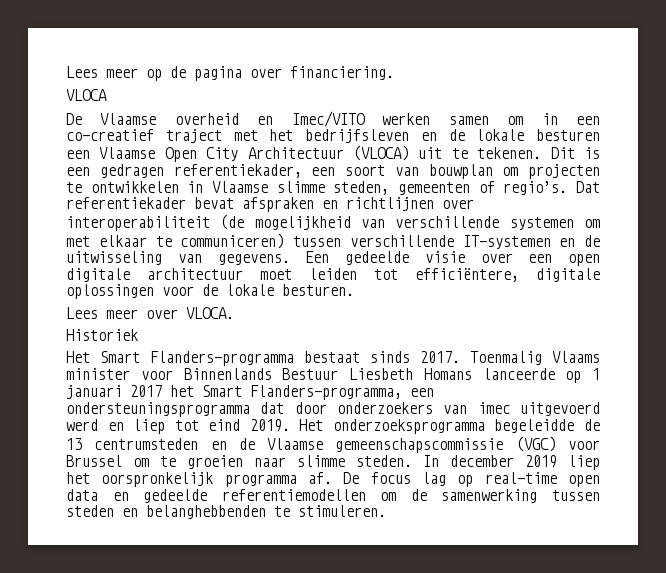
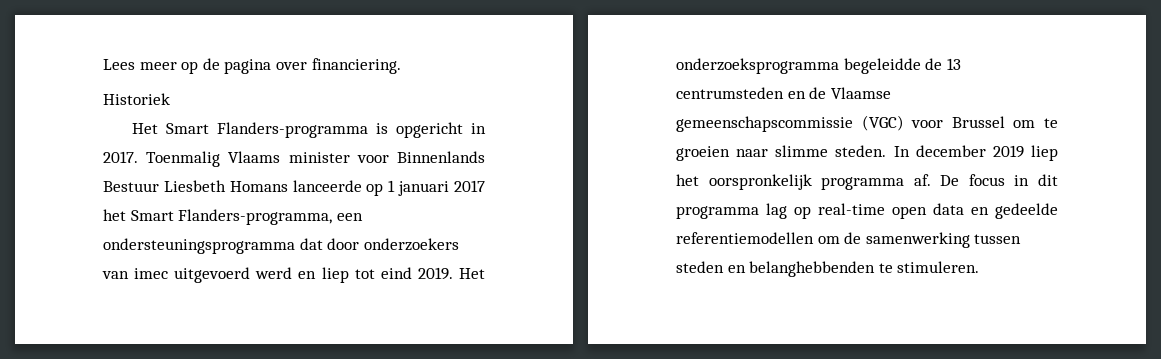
- VLOCA
- De Vlaamse overheid en Imec/VITO werken samen om in een co-creatief traject met het bedrijfsleven en de lokale besturen een Vlaamse Open City Architectuur (VLOCA) uit te tekenen. Dit is een gedragen referentiekader, een soort van bouwplan om projecten te ontwikkelen in Vlaamse slimme steden, gemeenten of regio’s. Dat referentiekader bevat afspraken en richtlijnen over interoperabiliteit (de mogelijkheid van verschillende systemen om met elkaar te communiceren) tussen verschillende IT-systemen en de uitwisseling van gegevens. Een gedeelde visie over een open digitale architectuur moet leiden tot efficiëntere, digitale oplossingen voor de lokale besturen.
- Lees meer over VLOCA.
- Het Smart Flanders-programma bestaat sinds 2017.
+ Het Smart Flanders-programma is opgericht in 2017.
- De focus lag op real-time open data en gedeelde referentiemodellen om de samenwerking tussen steden en belanghebbenden te stimuleren.
+ De focus in dit programma lag op real-time open data en gedeelde referentiemodellen om de samenwerking tussen steden en belanghebbenden te stimuleren.

